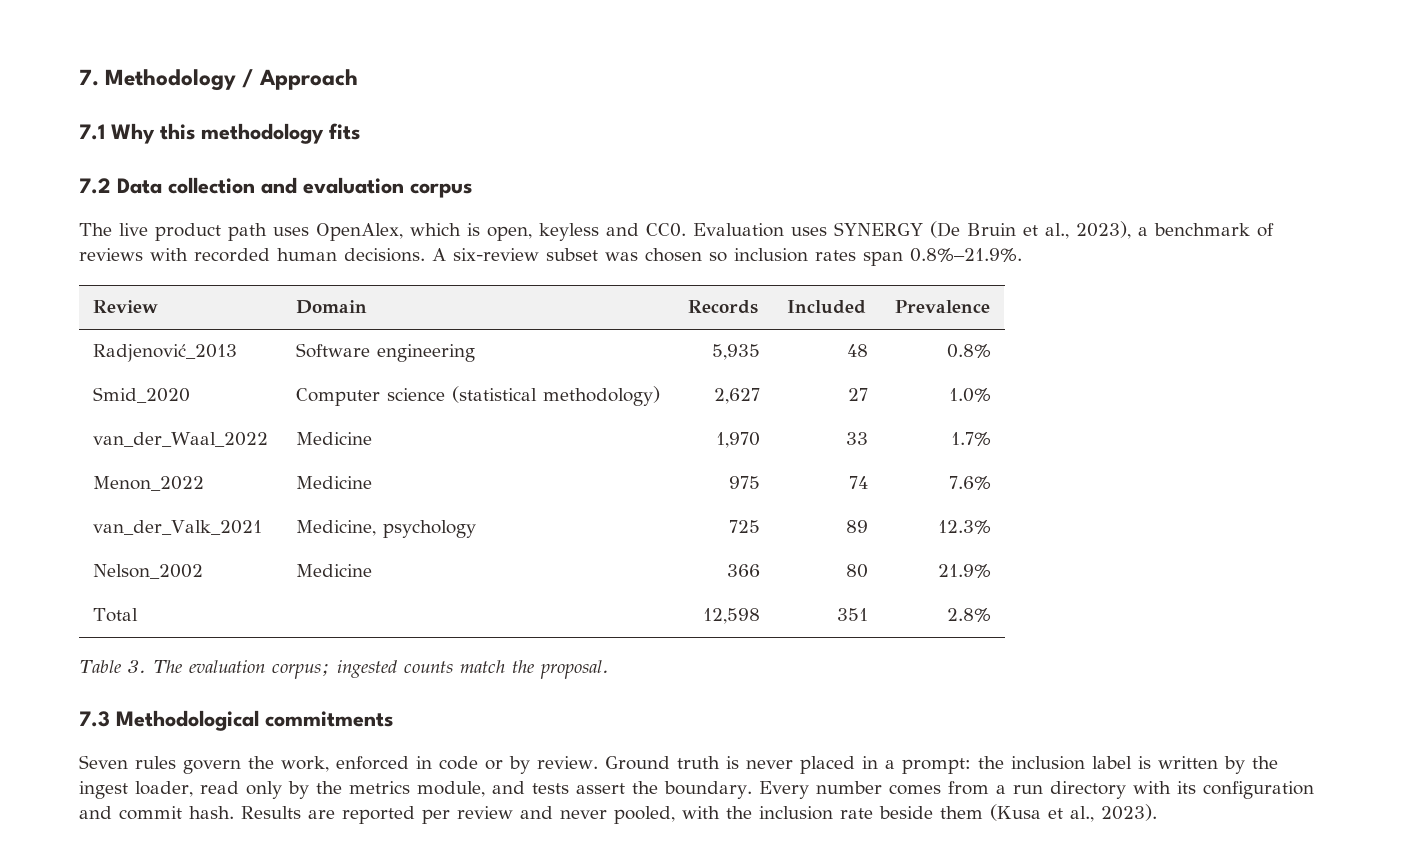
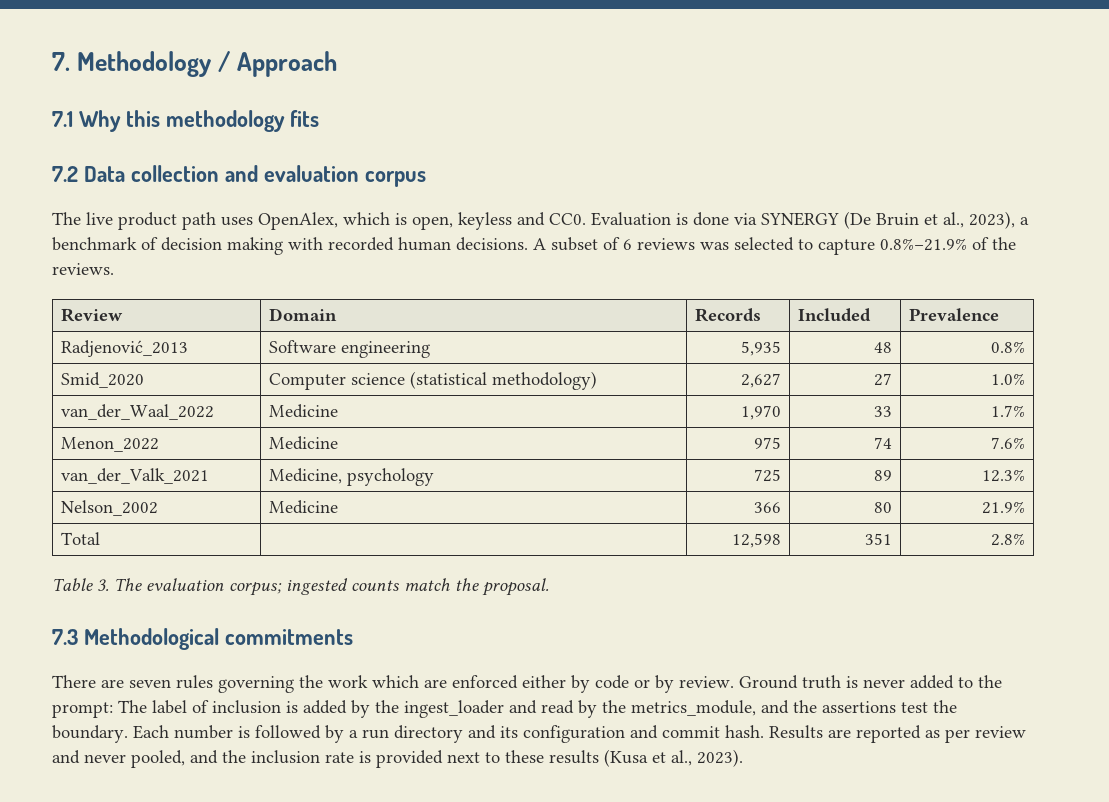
- The live product path uses OpenAlex, which is open, keyless and CC0. Evaluation uses SYNERGY (De Bruin et al., 2023), a benchmark of reviews with recorded human decisions.
+ The live product path uses OpenAlex, which is open, keyless and CC0. Evaluation is done via SYNERGY (De Bruin et al., 2023), a benchmark of decision making with recorded human decisions.
- A six-review subset was chosen so inclusion rates span 0.8%–21.9%.
+ A subset of 6 reviews was selected to capture 0.8%–21.9% of the reviews.
- Seven rules govern the work, enforced in code or by review.
+ There are seven rules governing the work which are enforced either by code or by review.
- Ground truth is never placed in a prompt: the inclusion label is written by the ingest loader, read only by the metrics module, and tests assert the boundary. Every number comes from a run directory with its configuration and commit hash.
+ Ground truth is never added to the prompt: The label of inclusion is added by the ingest_loader and read by the metrics_module, and the assertions test the boundary. Each number is followed by a run directory and its configuration and commit hash.
- Results are reported per review and never pooled, with the inclusion rate beside them (Kusa et al., 2023).
+ Results are reported as per review and never pooled, and the inclusion rate is provided next to these results (Kusa et al., 2023).

